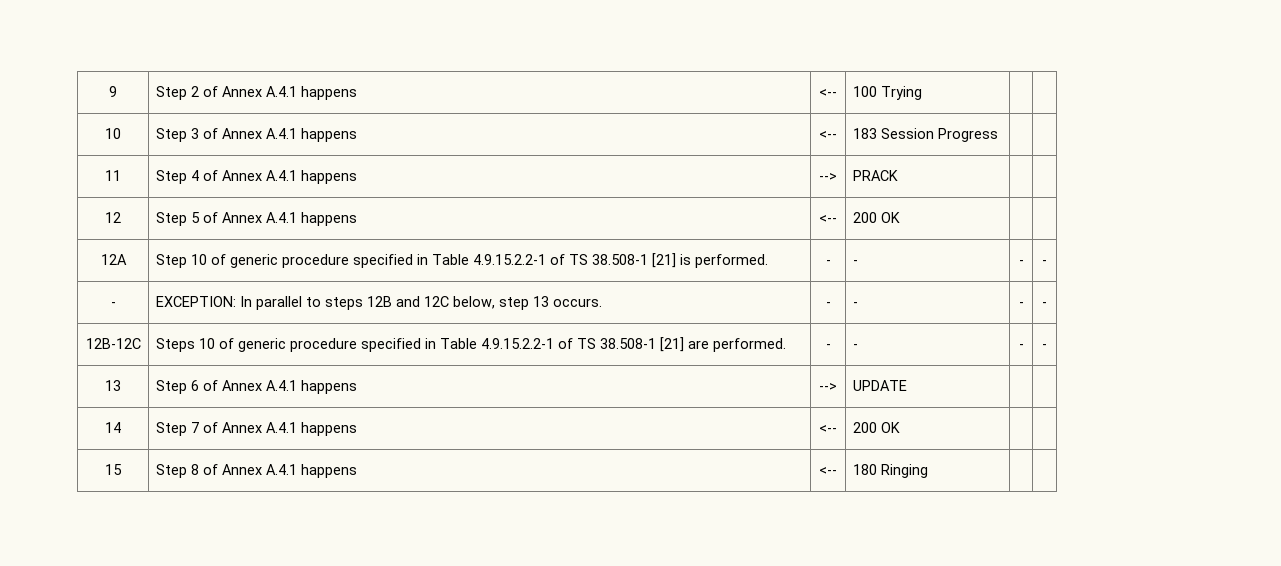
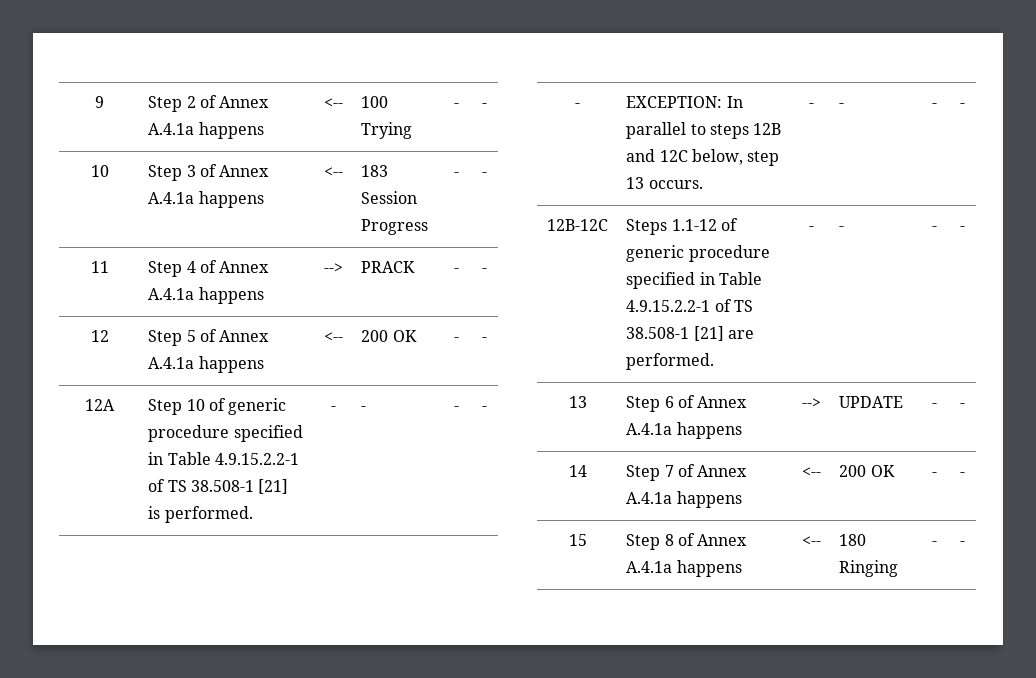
- 9 | Step 2 of Annex A.4.1 happens | <-- | 100 Trying | |
+ 9 | Step 2 of Annex A.4.1a happens | <-- | 100 Trying | - | -
- 10 | Step 3 of Annex A.4.1 happens | <-- | 183 Session Progress | |
+ 10 | Step 3 of Annex A.4.1a happens | <-- | 183 Session Progress | - | -
- 11 | Step 4 of Annex A.4.1 happens | --> | PRACK | |
+ 11 | Step 4 of Annex A.4.1a happens | --> | PRACK | - | -
- 12 | Step 5 of Annex A.4.1 happens | <-- | 200 OK | |
+ 12 | Step 5 of Annex A.4.1a happens | <-- | 200 OK | - | -
- 12B-12C | Steps 10 of generic procedure specified in Table 4.9.15.2.2-1 of TS 38.508-1 [21] are performed. | - | - | - | -
+ 12B-12C | Steps 1.1-12 of generic procedure specified in Table 4.9.15.2.2-1 of TS 38.508-1 [21] are performed. | - | - | - | -
- 13 | Step 6 of Annex A.4.1 happens | --> | UPDATE | |
+ 13 | Step 6 of Annex A.4.1a happens | --> | UPDATE | - | -
- 14 | Step 7 of Annex A.4.1 happens | <-- | 200 OK | |
+ 14 | Step 7 of Annex A.4.1a happens | <-- | 200 OK | - | -
- 15 | Step 8 of Annex A.4.1 happens | <-- | 180 Ringing | |
+ 15 | Step 8 of Annex A.4.1a happens | <-- | 180 Ringing | - | -

